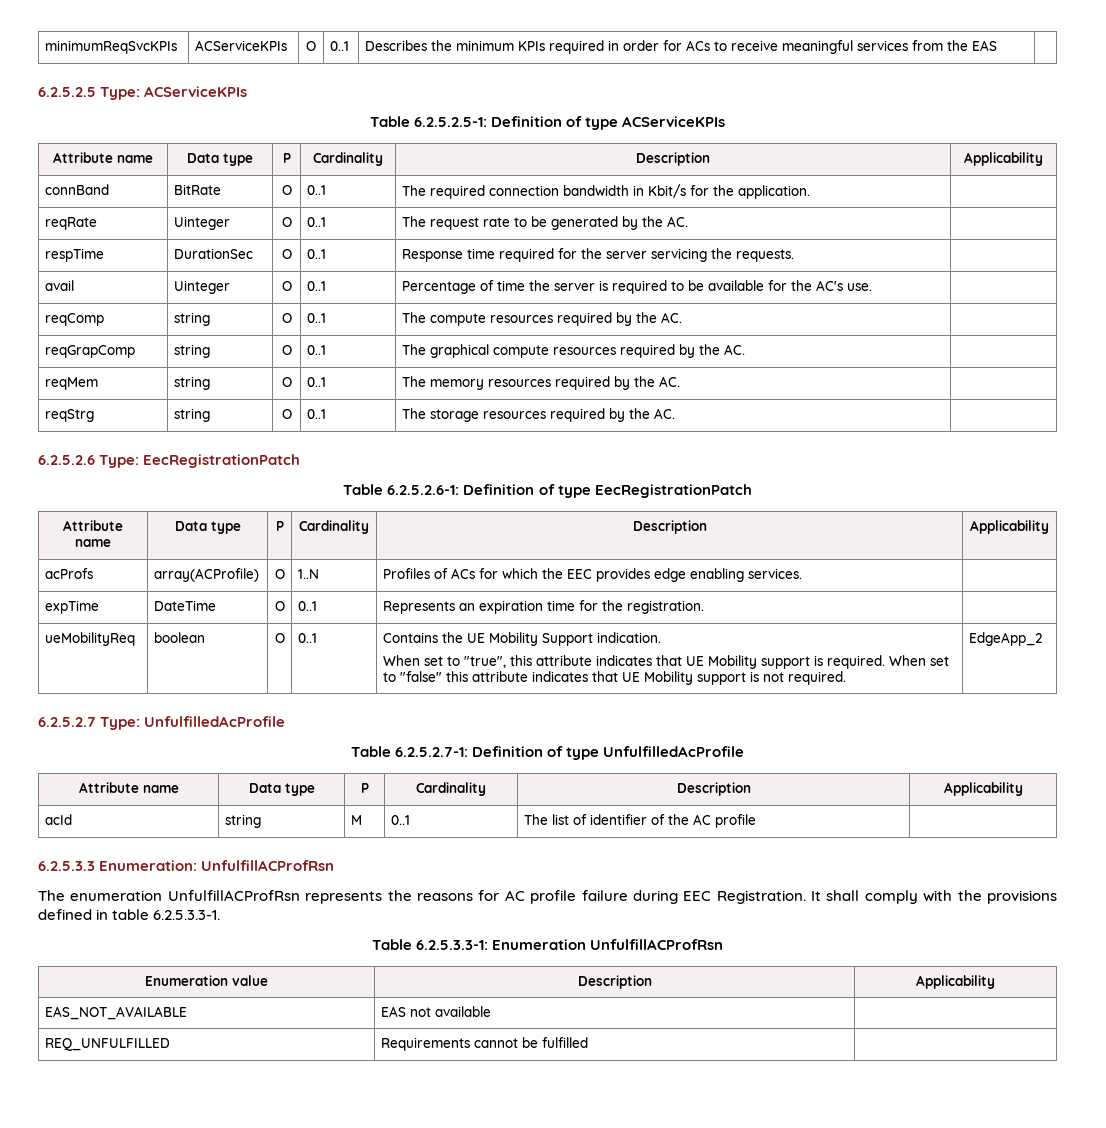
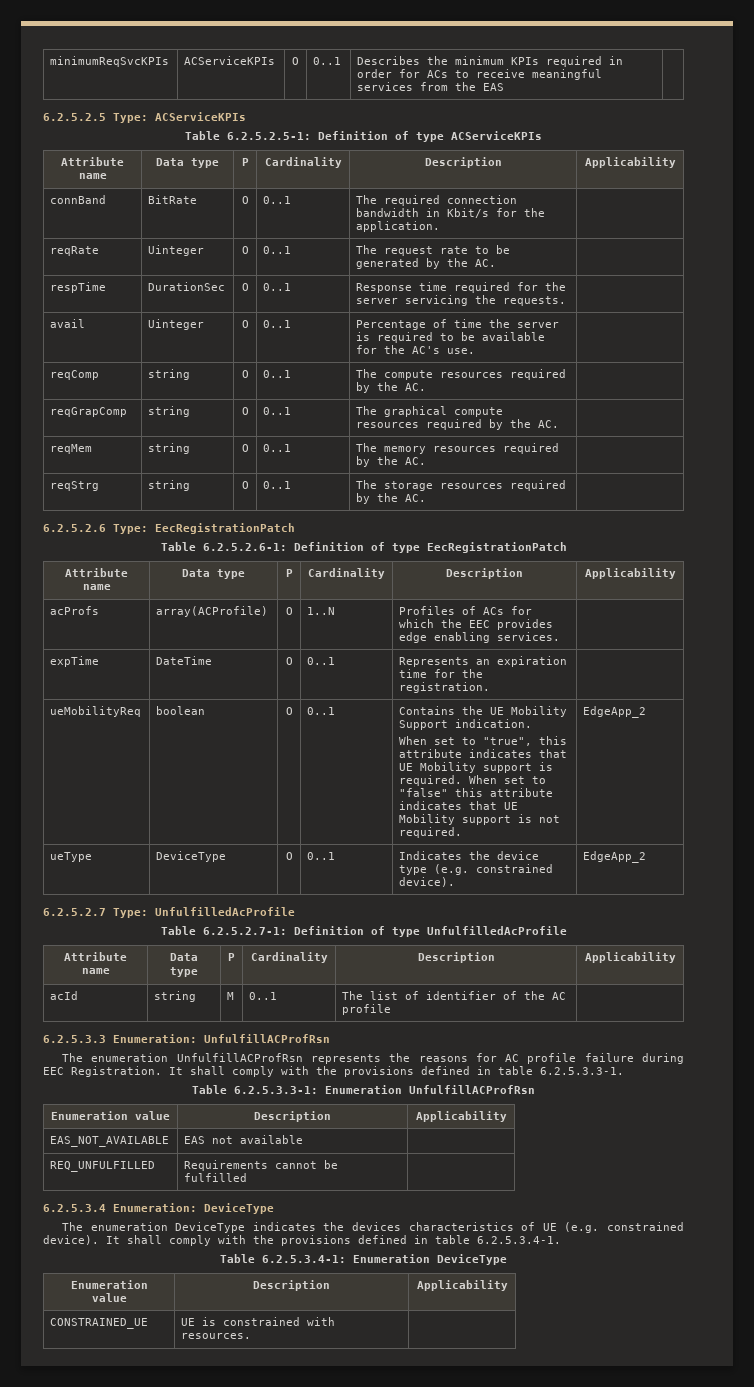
+ ueType | DeviceType | O | 0..1 | Indicates the device type (e.g. constrained device). | EdgeApp_2
+ 6.2.5.3.4 Enumeration: DeviceType
+ The enumeration DeviceType indicates the devices characteristics of UE (e.g. constrained device). It shall comply with the provisions defined in table 6.2.5.3.4-1.
+ Table 6.2.5.3.4-1: Enumeration DeviceType
+ Enumeration value | Description | Applicability
+ CONSTRAINED_UE | UE is constrained with resources. |

